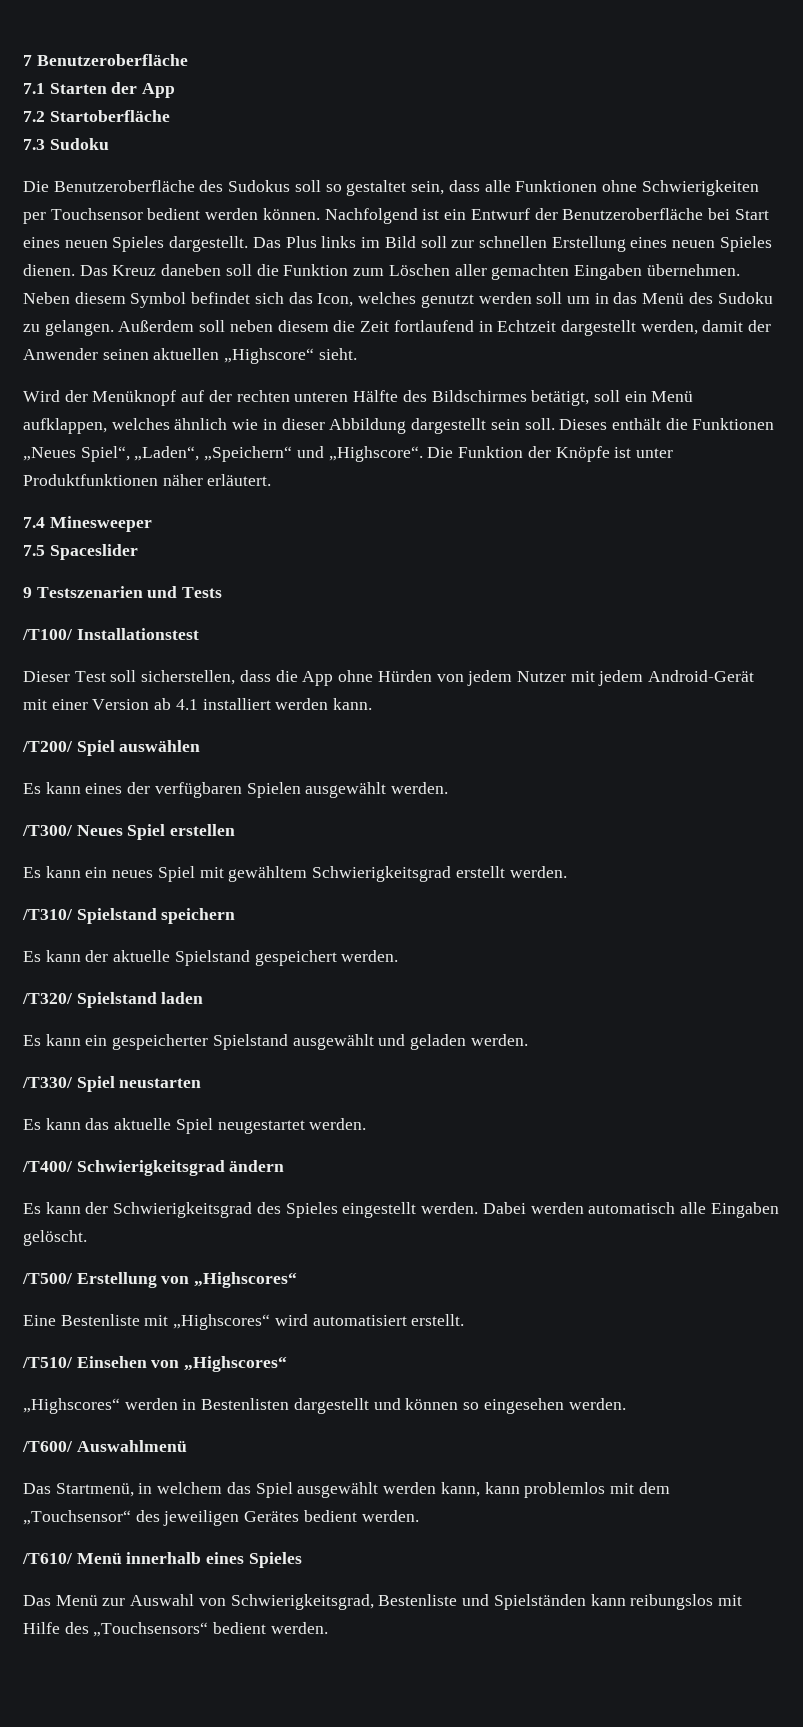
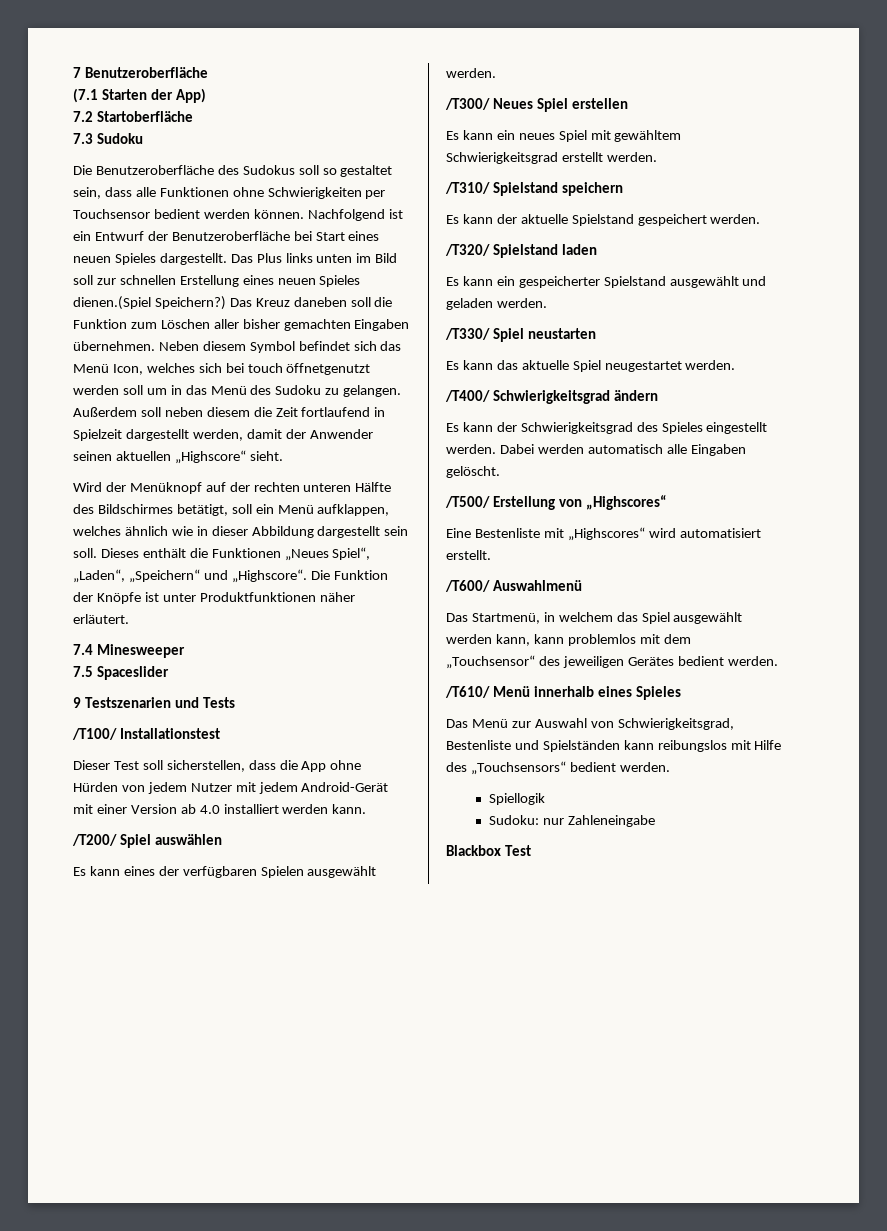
- 7.1 Starten der App
+ (7.1 Starten der App)
- Das Plus links im Bild soll zur schnellen Erstellung eines neuen Spieles dienen.
+ Das Plus links unten im Bild soll zur schnellen Erstellung eines neuen Spieles dienen.(Spiel Speichern?)
- Das Kreuz daneben soll die Funktion zum Löschen aller gemachten Eingaben übernehmen.
+ Das Kreuz daneben soll die Funktion zum Löschen aller bisher gemachten Eingaben übernehmen.
- Neben diesem Symbol befindet sich das Icon, welches genutzt werden soll um in das Menü des Sudoku zu gelangen.
+ Neben diesem Symbol befindet sich das Menü Icon, welches sich bei touch öffnetgenutzt werden soll um in das Menü des Sudoku zu gelangen.
- Außerdem soll neben diesem die Zeit fortlaufend in Echtzeit dargestellt werden, damit der Anwender seinen aktuellen „Highscore“ sieht.
+ Außerdem soll neben diesem die Zeit fortlaufend in Spielzeit dargestellt werden, damit der Anwender seinen aktuellen „Highscore“ sieht.
- Dieser Test soll sicherstellen, dass die App ohne Hürden von jedem Nutzer mit jedem Android-Gerät mit einer Version ab 4.1 installiert werden kann.
+ Dieser Test soll sicherstellen, dass die App ohne Hürden von jedem Nutzer mit jedem Android-Gerät mit einer Version ab 4.0 installiert werden kann.
- /T510/ Einsehen von „Highscores“
- „Highscores“ werden in Bestenlisten dargestellt und können so eingesehen werden.
+ Spiellogik
+ Sudoku: nur Zahleneingabe
+ Blackbox Test

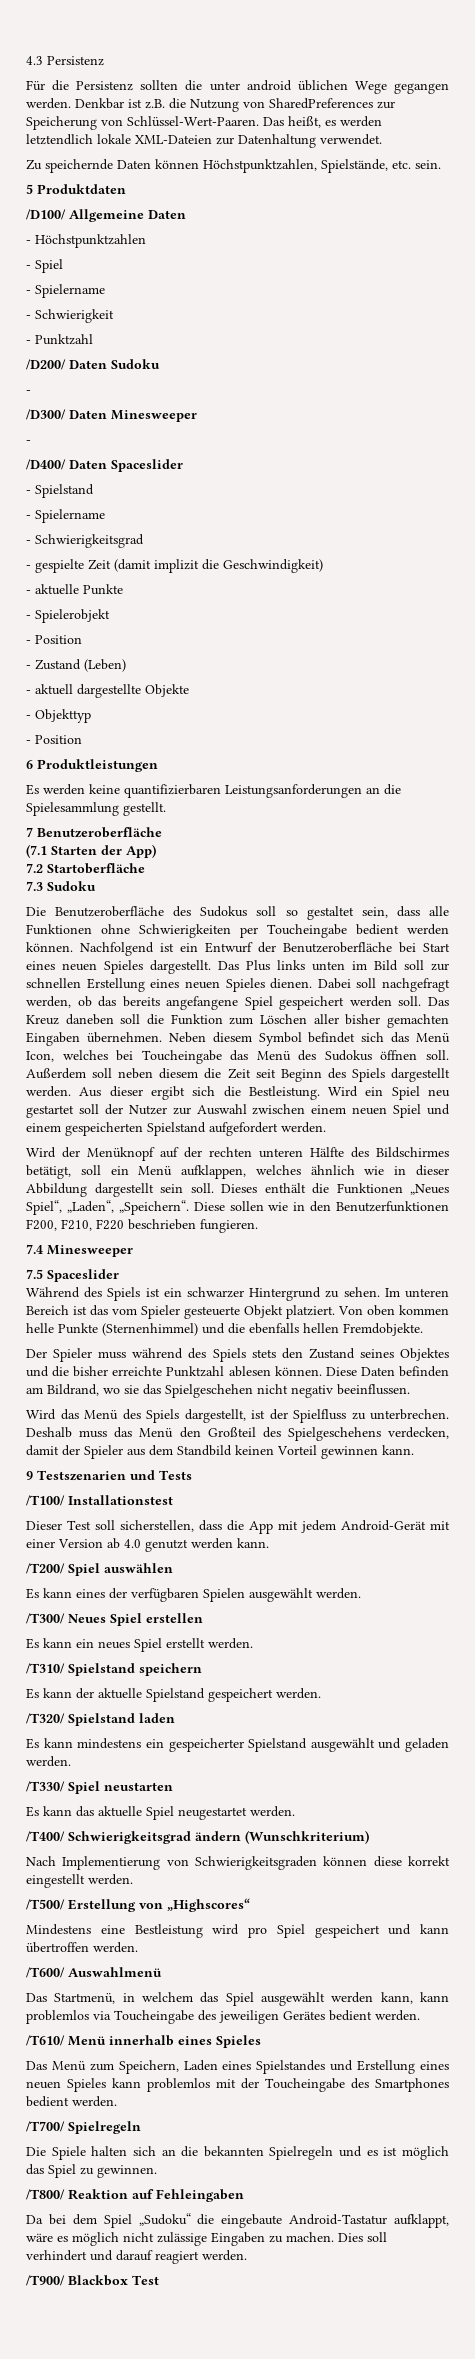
+ 4.3 Persistenz
+ Für die Persistenz sollten die unter android üblichen Wege gegangen werden. Denkbar ist z.B. die Nutzung von SharedPreferences zur Speicherung von Schlüssel-Wert-Paaren. Das heißt, es werden letztendlich lokale XML-Dateien zur Datenhaltung verwendet.
+ Zu speichernde Daten können Höchstpunktzahlen, Spielstände, etc. sein.
+ 5 Produktdaten
+ /D100/ Allgemeine Daten
+ - Höchstpunktzahlen
+ - Spiel
+ - Spielername
+ - Schwierigkeit
+ - Punktzahl
+ /D200/ Daten Sudoku
+ -
+ /D300/ Daten Minesweeper
+ -
+ /D400/ Daten Spaceslider
+ - Spielstand
+ - Spielername
+ - Schwierigkeitsgrad
+ - gespielte Zeit (damit implizit die Geschwindigkeit)
+ - aktuelle Punkte
+ - Spielerobjekt
+ - Position
+ - Zustand (Leben)
+ - aktuell dargestellte Objekte
+ - Objekttyp
+ - Position
+ 6 Produktleistungen
+ Es werden keine quantifizierbaren Leistungsanforderungen an die Spielesammlung gestellt.
- Die Benutzeroberfläche des Sudokus soll so gestaltet sein, dass alle Funktionen ohne Schwierigkeiten per Touchsensor bedient werden können.
+ Die Benutzeroberfläche des Sudokus soll so gestaltet sein, dass alle Funktionen ohne Schwierigkeiten per Toucheingabe bedient werden können.
- Das Plus links unten im Bild soll zur schnellen Erstellung eines neuen Spieles dienen.(Spiel Speichern?)
+ Das Plus links unten im Bild soll zur schnellen Erstellung eines neuen Spieles dienen. Dabei soll nachgefragt werden, ob das bereits angefangene Spiel gespeichert werden soll.
- Neben diesem Symbol befindet sich das Menü Icon, welches sich bei touch öffnetgenutzt werden soll um in das Menü des Sudoku zu gelangen.
+ Neben diesem Symbol befindet sich das Menü Icon, welches bei Toucheingabe das Menü des Sudokus öffnen soll.
- Außerdem soll neben diesem die Zeit fortlaufend in Spielzeit dargestellt werden, damit der Anwender seinen aktuellen „Highscore“ sieht.
+ Außerdem soll neben diesem die Zeit seit Beginn des Spiels dargestellt werden. Aus dieser ergibt sich die Bestleistung. Wird ein Spiel neu gestartet soll der Nutzer zur Auswahl zwischen einem neuen Spiel und einem gespeicherten Spielstand aufgefordert werden.
- Dieses enthält die Funktionen „Neues Spiel“, „Laden“, „Speichern“ und „Highscore“. Die Funktion der Knöpfe ist unter Produktfunktionen näher erläutert.
+ Dieses enthält die Funktionen „Neues Spiel“, „Laden“, „Speichern“. Diese sollen wie in den Benutzerfunktionen F200, F210, F220 beschrieben fungieren.
  7.4 Minesweeper
  7.5 Spaceslider
+ Während des Spiels ist ein schwarzer Hintergrund zu sehen. Im unteren Bereich ist das vom Spieler gesteuerte Objekt platziert. Von oben kommen helle Punkte (Sternenhimmel) und die ebenfalls hellen Fremdobjekte.
+ Der Spieler muss während des Spiels stets den Zustand seines Objektes und die bisher erreichte Punktzahl ablesen können. Diese Daten befinden am Bildrand, wo sie das Spielgeschehen nicht negativ beeinflussen.
+ Wird das Menü des Spiels dargestellt, ist der Spielfluss zu unterbrechen. Deshalb muss das Menü den Großteil des Spielgeschehens verdecken, damit der Spieler aus dem Standbild keinen Vorteil gewinnen kann.
- Dieser Test soll sicherstellen, dass die App ohne Hürden von jedem Nutzer mit jedem Android-Gerät mit einer Version ab 4.0 installiert werden kann.
+ Dieser Test soll sicherstellen, dass die App mit jedem Android-Gerät mit einer Version ab 4.0 genutzt werden kann.
- Es kann ein neues Spiel mit gewähltem Schwierigkeitsgrad erstellt werden.
+ Es kann ein neues Spiel erstellt werden.
- Es kann ein gespeicherter Spielstand ausgewählt und geladen werden.
+ Es kann mindestens ein gespeicherter Spielstand ausgewählt und geladen werden.
- /T400/ Schwierigkeitsgrad ändern
- Es kann der Schwierigkeitsgrad des Spieles eingestellt werden. Dabei werden automatisch alle Eingaben gelöscht.
+ /T400/ Schwierigkeitsgrad ändern (Wunschkriterium)
+ Nach Implementierung von Schwierigkeitsgraden können diese korrekt eingestellt werden.
  /T500/ Erstellung von „Highscores“
- Eine Bestenliste mit „Highscores“ wird automatisiert erstellt.
+ Mindestens eine Bestleistung wird pro Spiel gespeichert und kann übertroffen werden.
- Das Startmenü, in welchem das Spiel ausgewählt werden kann, kann problemlos mit dem „Touchsensor“ des jeweiligen Gerätes bedient werden.
+ Das Startmenü, in welchem das Spiel ausgewählt werden kann, kann problemlos via Toucheingabe des jeweiligen Gerätes bedient werden.
- Das Menü zur Auswahl von Schwierigkeitsgrad, Bestenliste und Spielständen kann reibungslos mit Hilfe des „Touchsensors“ bedient werden.
- Spiellogik
- Sudoku: nur Zahleneingabe
- Blackbox Test
+ Das Menü zum Speichern, Laden eines Spielstandes und Erstellung eines neuen Spieles kann problemlos mit der Toucheingabe des Smartphones bedient werden.
+ /T700/ Spielregeln
+ Die Spiele halten sich an die bekannten Spielregeln und es ist möglich das Spiel zu gewinnen.
+ /T800/ Reaktion auf Fehleingaben
+ Da bei dem Spiel „Sudoku“ die eingebaute Android-Tastatur aufklappt, wäre es möglich nicht zulässige Eingaben zu machen. Dies soll verhindert und darauf reagiert werden.
+ /T900/ Blackbox Test

